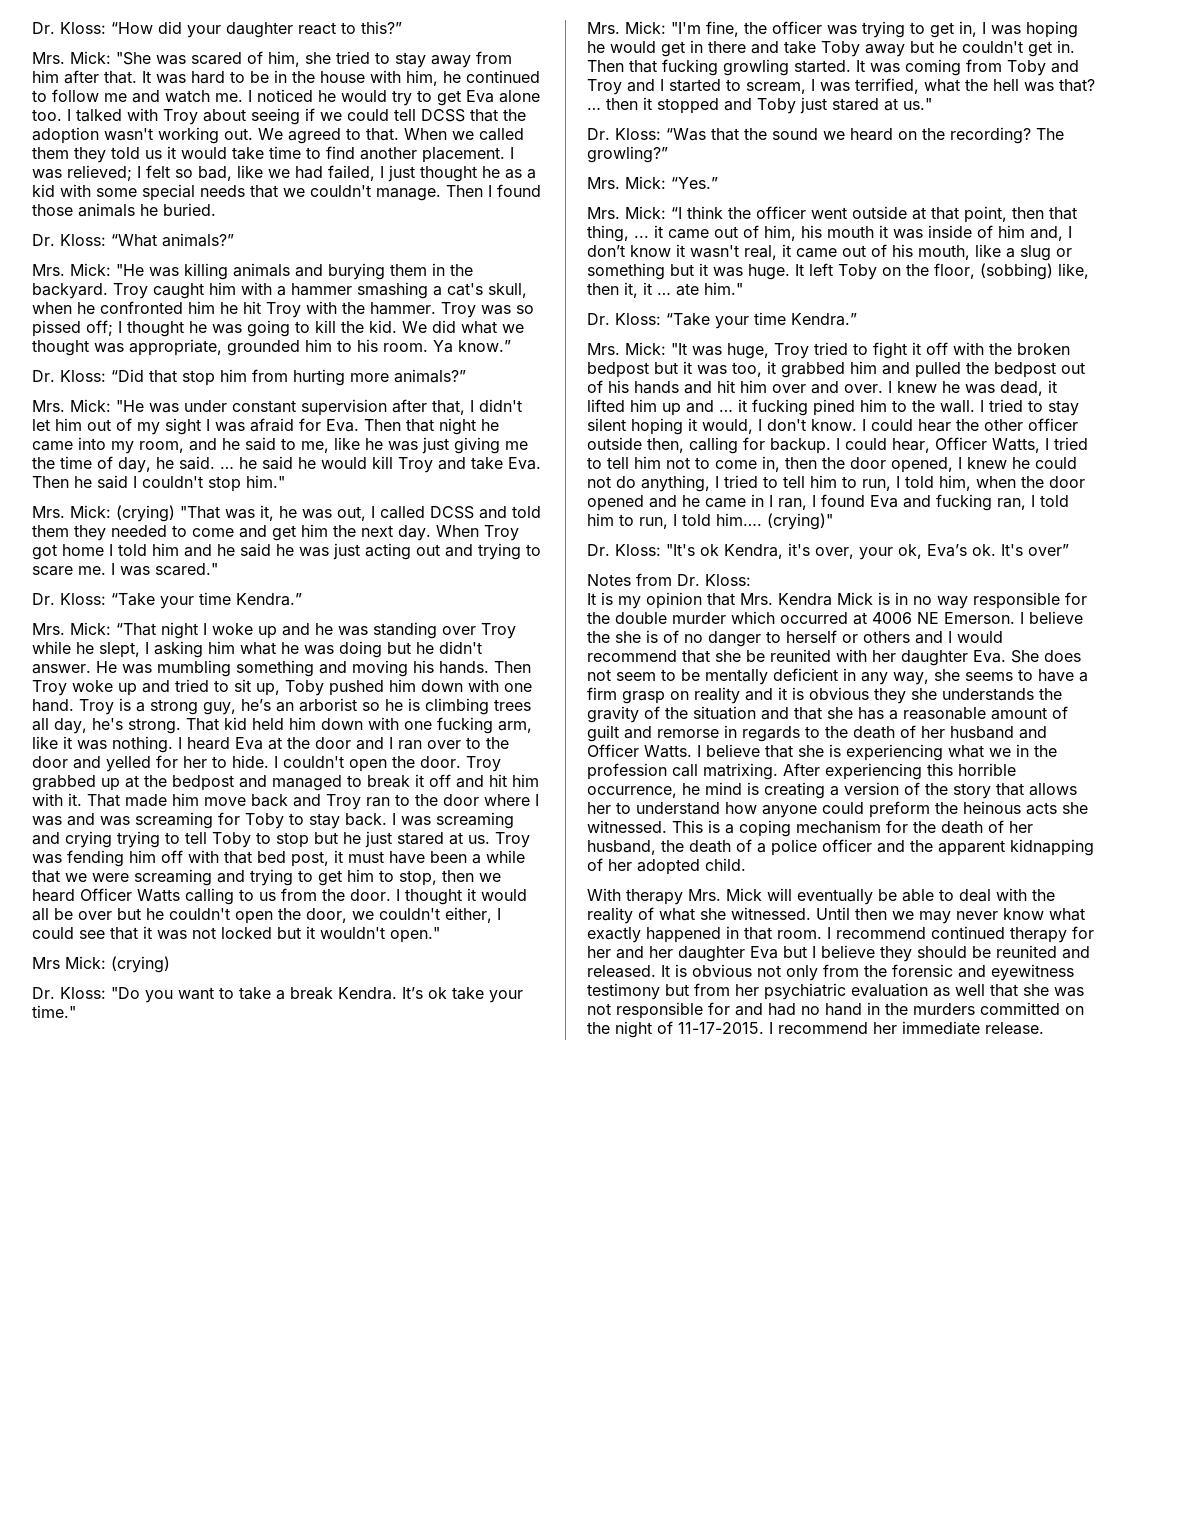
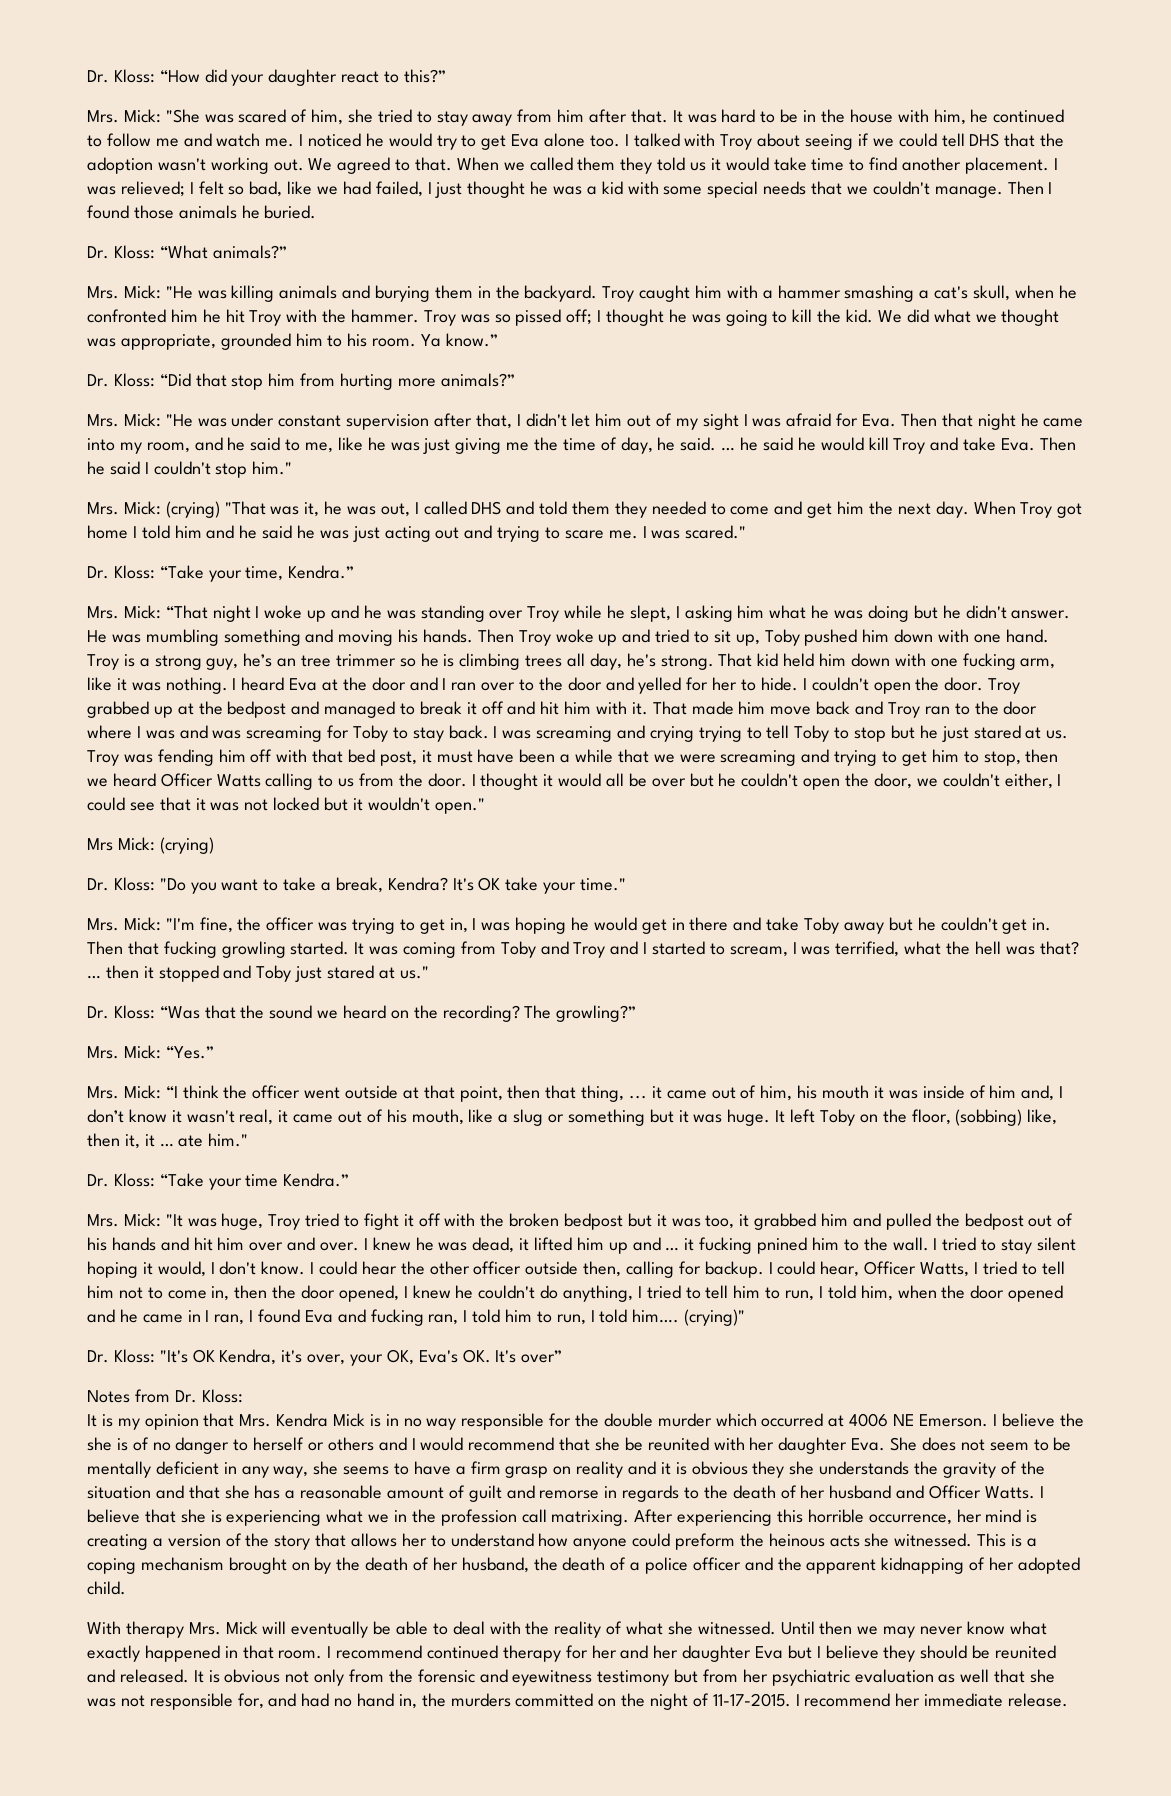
- I talked with Troy about seeing if we could tell DCSS that the adoption wasn't working out.
+ I talked with Troy about seeing if we could tell DHS that the adoption wasn't working out.
- I was relieved; I felt so bad, like we had failed, I just thought he as a kid with some special needs that we couldn't manage.
+ I was relieved; I felt so bad, like we had failed, I just thought he was a kid with some special needs that we couldn't manage.
- Mrs. Mick: (crying) "That was it, he was out, I called DCSS and told them they needed to come and get him the next day.
+ Mrs. Mick: (crying) "That was it, he was out, I called DHS and told them they needed to come and get him the next day.
  I was scared."
- Dr. Kloss: “Take your time Kendra.”
+ Dr. Kloss: “Take your time, Kendra.”
- Troy is a strong guy, he’s an arborist so he is climbing trees all day, he's strong.
+ Troy is a strong guy, he’s an tree trimmer so he is climbing trees all day, he's strong.
- Dr. Kloss: "Do you want to take a break Kendra. It’s ok take your time."
+ Dr. Kloss: "Do you want to take a break, Kendra? It's OK take your time."
- I knew he was dead, it lifted him up and … it fucking pined him to the wall.
+ I knew he was dead, it lifted him up and … it fucking pnined him to the wall.
- I could hear, Officer Watts, I tried to tell him not to come in, then the door opened, I knew he could not do anything, I tried to tell him to run, I told him, when the door opened and he came in I ran, I found Eva and fucking ran, I told him to run, I told him….
+ I could hear, Officer Watts, I tried to tell him not to come in, then the door opened, I knew he couldn't do anything, I tried to tell him to run, I told him, when the door opened and he came in I ran, I found Eva and fucking ran, I told him to run, I told him….
- Dr. Kloss: "It's ok Kendra, it's over, your ok, Eva’s ok. It's over”
+ Dr. Kloss: "It's OK Kendra, it's over, your OK, Eva's OK. It's over”
- After experiencing this horrible occurrence, he mind is creating a version of the story that allows her to understand how anyone could preform the heinous acts she witnessed.
+ After experiencing this horrible occurrence, her mind is creating a version of the story that allows her to understand how anyone could preform the heinous acts she witnessed.
- This is a coping mechanism for the death of her husband, the death of a police officer and the apparent kidnapping of her adopted child.
+ This is a coping mechanism brought on by the death of her husband, the death of a police officer and the apparent kidnapping of her adopted child.
- It is obvious not only from the forensic and eyewitness testimony but from her psychiatric evaluation as well that she was not responsible for and had no hand in the murders committed on the night of 11-17-2015.
+ It is obvious not only from the forensic and eyewitness testimony but from her psychiatric evaluation as well that she was not responsible for, and had no hand in, the murders committed on the night of 11-17-2015.

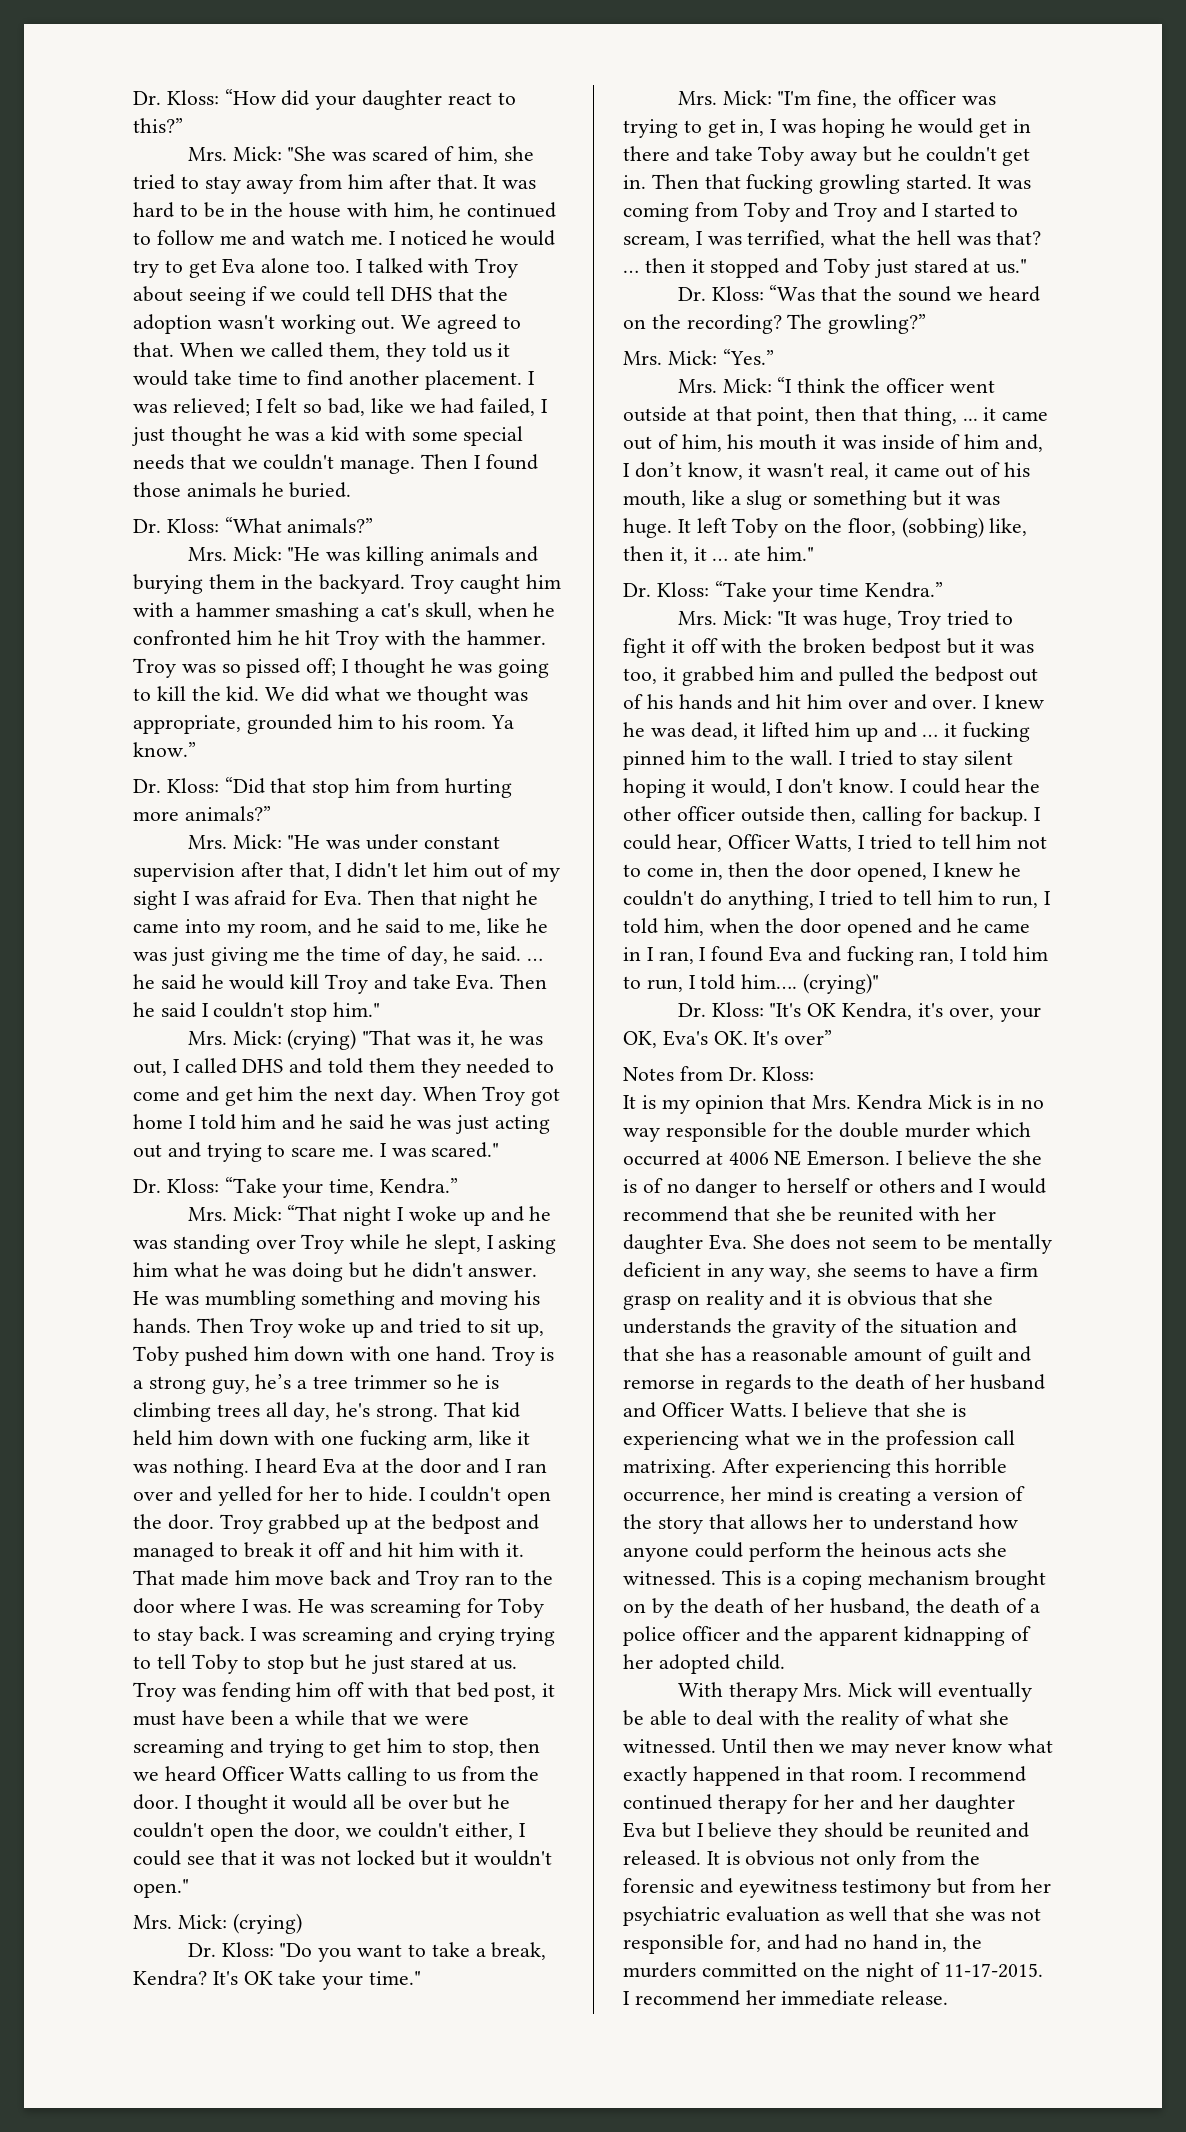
- When we called them they told us it would take time to find another placement.
+ When we called them, they told us it would take time to find another placement.
- Troy is a strong guy, he’s an tree trimmer so he is climbing trees all day, he's strong.
+ Troy is a strong guy, he’s a tree trimmer so he is climbing trees all day, he's strong.
- I heard Eva at the door and I ran over to the door and yelled for her to hide.
+ I heard Eva at the door and I ran over and yelled for her to hide.
- That made him move back and Troy ran to the door where I was and was screaming for Toby to stay back.
+ That made him move back and Troy ran to the door where I was. He was screaming for Toby to stay back.
  I thought it would all be over but he couldn't open the door, we couldn't either, I could see that it was not locked but it wouldn't open."
- Mrs Mick: (crying)
+ Mrs. Mick: (crying)
- Mrs. Mick: “I think the officer went outside at that point, then that thing, ... it came out of him, his mouth it was inside of him and, I don’t know it wasn't real, it came out of his mouth, like a slug or something but it was huge.
+ Mrs. Mick: “I think the officer went outside at that point, then that thing, ... it came out of him, his mouth it was inside of him and, I don’t know, it wasn't real, it came out of his mouth, like a slug or something but it was huge.
- I knew he was dead, it lifted him up and … it fucking pnined him to the wall.
+ I knew he was dead, it lifted him up and … it fucking pinned him to the wall.
- I believe the she is of no danger to herself or others and I would recommend that she be reunited with her daughter Eva. She does not seem to be mentally deficient in any way, she seems to have a firm grasp on reality and it is obvious they she understands the gravity of the situation and that she has a reasonable amount of guilt and remorse in regards to the death of her husband and Officer Watts.
+ I believe the she is of no danger to herself or others and I would recommend that she be reunited with her daughter Eva. She does not seem to be mentally deficient in any way, she seems to have a firm grasp on reality and it is obvious that she understands the gravity of the situation and that she has a reasonable amount of guilt and remorse in regards to the death of her husband and Officer Watts.
- After experiencing this horrible occurrence, her mind is creating a version of the story that allows her to understand how anyone could preform the heinous acts she witnessed.
+ After experiencing this horrible occurrence, her mind is creating a version of the story that allows her to understand how anyone could perform the heinous acts she witnessed.

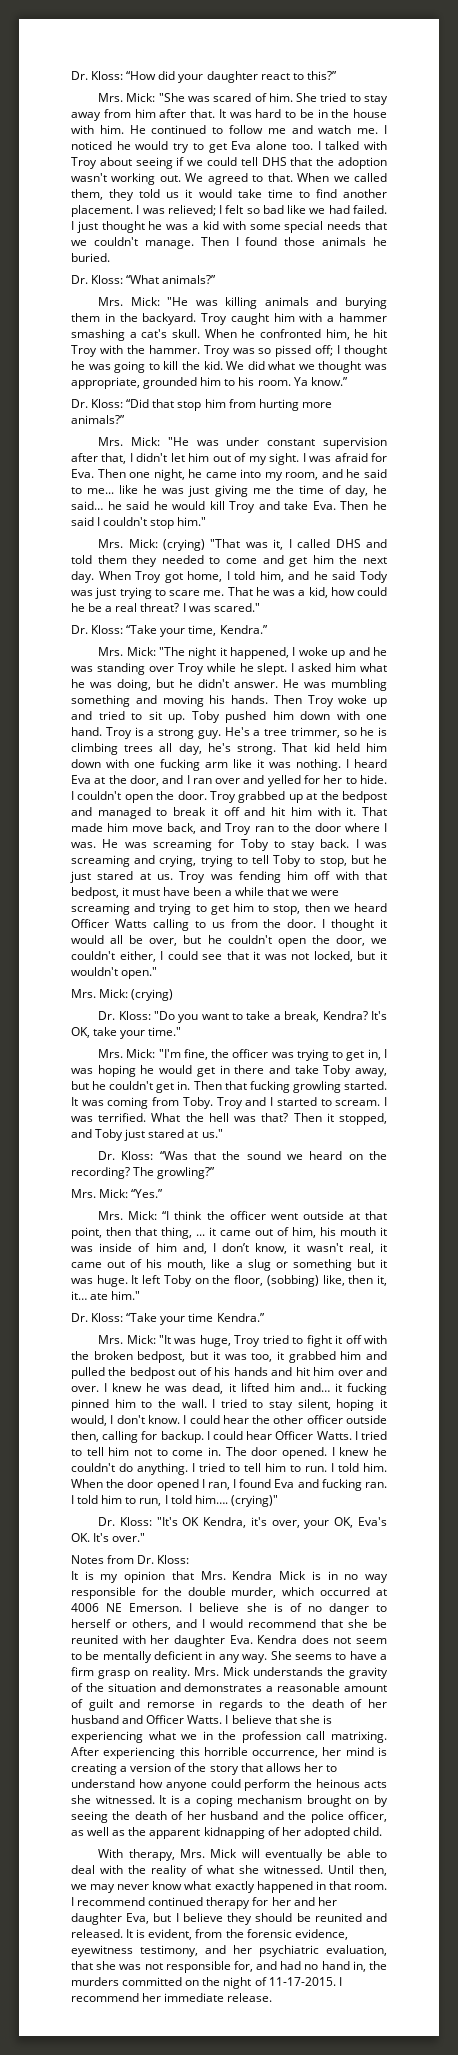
- Mrs. Mick: "She was scared of him, she tried to stay away from him after that.
+ Mrs. Mick: "She was scared of him. She tried to stay away from him after that.
- It was hard to be in the house with him, he continued to follow me and watch me.
+ It was hard to be in the house with him. He continued to follow me and watch me.
- I was relieved; I felt so bad, like we had failed, I just thought he was a kid with some special needs that we couldn't manage.
+ I was relieved; I felt so bad like we had failed. I just thought he was a kid with some special needs that we couldn't manage.
- Troy caught him with a hammer smashing a cat's skull, when he confronted him he hit Troy with the hammer.
+ Troy caught him with a hammer smashing a cat's skull. When he confronted him, he hit Troy with the hammer.
- Mrs. Mick: "He was under constant supervision after that, I didn't let him out of my sight I was afraid for Eva. Then that night he came into my room, and he said to me, like he was just giving me the time of day, he said. … he said he would kill Troy and take Eva. Then he said I couldn't stop him."
+ Mrs. Mick: "He was under constant supervision after that, I didn't let him out of my sight. I was afraid for Eva. Then one night, he came into my room, and he said to me... like he was just giving me the time of day, he said… he said he would kill Troy and take Eva. Then he said I couldn't stop him."
- Mrs. Mick: (crying) "That was it, he was out, I called DHS and told them they needed to come and get him the next day.
+ Mrs. Mick: (crying) "That was it, I called DHS and told them they needed to come and get him the next day.
- When Troy got home I told him and he said he was just acting out and trying to scare me.
+ When Troy got home, I told him, and he said Tody was just trying to scare me.
+ That he was a kid, how could he be a real threat?
- Mrs. Mick: “That night I woke up and he was standing over Troy while he slept, I asking him what he was doing but he didn't answer.
+ Mrs. Mick: "The night it happened, I woke up and he was standing over Troy while he slept. I asked him what he was doing, but he didn't answer.
- Then Troy woke up and tried to sit up, Toby pushed him down with one hand.
+ Then Troy woke up and tried to sit up. Toby pushed him down with one hand.
- Troy is a strong guy, he’s a tree trimmer so he is climbing trees all day, he's strong.
+ Troy is a strong guy. He's a tree trimmer, so he is climbing trees all day, he's strong.
- That kid held him down with one fucking arm, like it was nothing.
+ That kid held him down with one fucking arm like it was nothing.
- I heard Eva at the door and I ran over and yelled for her to hide.
+ I heard Eva at the door, and I ran over and yelled for her to hide.
- That made him move back and Troy ran to the door where I was.
+ That made him move back, and Troy ran to the door where I was.
- I was screaming and crying trying to tell Toby to stop but he just stared at us.
+ I was screaming and crying, trying to tell Toby to stop, but he just stared at us.
- Troy was fending him off with that bed post, it must have been a while that we were screaming and trying to get him to stop, then we heard Officer Watts calling to us from the door.
+ Troy was fending him off with that bedpost, it must have been a while that we were screaming and trying to get him to stop, then we heard Officer Watts calling to us from the door.
- I thought it would all be over but he couldn't open the door, we couldn't either, I could see that it was not locked but it wouldn't open."
+ I thought it would all be over, but he couldn't open the door, we couldn't either, I could see that it was not locked, but it wouldn't open."
- It's OK take your time."
+ It's OK, take your time."
- Mrs. Mick: "I'm fine, the officer was trying to get in, I was hoping he would get in there and take Toby away but he couldn't get in.
+ Mrs. Mick: "I'm fine, the officer was trying to get in, I was hoping he would get in there and take Toby away, but he couldn't get in.
- It was coming from Toby and Troy and I started to scream, I was terrified, what the hell was that?
+ It was coming from Toby. Troy and I started to scream. I was terrified. What the hell was that?
- … then it stopped and Toby just stared at us."
+ Then it stopped, and Toby just stared at us."
- It left Toby on the floor, (sobbing) like, then it, it … ate him."
+ It left Toby on the floor, (sobbing) like, then it, it… ate him."
- Mrs. Mick: "It was huge, Troy tried to fight it off with the broken bedpost but it was too, it grabbed him and pulled the bedpost out of his hands and hit him over and over.
+ Mrs. Mick: "It was huge, Troy tried to fight it off with the broken bedpost, but it was too, it grabbed him and pulled the bedpost out of his hands and hit him over and over.
- I knew he was dead, it lifted him up and … it fucking pinned him to the wall.
+ I knew he was dead, it lifted him and… it fucking pinned him to the wall.
- I tried to stay silent hoping it would, I don't know.
+ I tried to stay silent, hoping it would, I don't know.
- I could hear, Officer Watts, I tried to tell him not to come in, then the door opened, I knew he couldn't do anything, I tried to tell him to run, I told him, when the door opened and he came in I ran, I found Eva and fucking ran, I told him to run, I told him….
+ I could hear Officer Watts. I tried to tell him not to come in. The door opened. I knew he couldn't do anything. I tried to tell him to run. I told him. When the door opened I ran, I found Eva and fucking ran. I told him to run, I told him….
- Dr. Kloss: "It's OK Kendra, it's over, your OK, Eva's OK. It's over”
+ Dr. Kloss: "It's OK Kendra, it's over, your OK, Eva's OK. It's over."
- It is my opinion that Mrs. Kendra Mick is in no way responsible for the double murder which occurred at 4006 NE Emerson.
+ It is my opinion that Mrs. Kendra Mick is in no way responsible for the double murder, which occurred at 4006 NE Emerson.
- I believe the she is of no danger to herself or others and I would recommend that she be reunited with her daughter Eva. She does not seem to be mentally deficient in any way, she seems to have a firm grasp on reality and it is obvious that she understands the gravity of the situation and that she has a reasonable amount of guilt and remorse in regards to the death of her husband and Officer Watts.
+ I believe she is of no danger to herself or others, and I would recommend that she be reunited with her daughter Eva. Kendra does not seem to be mentally deficient in any way. She seems to have a firm grasp on reality. Mrs. Mick understands the gravity of the situation and demonstrates a reasonable amount of guilt and remorse in regards to the death of her husband and Officer Watts.
- This is a coping mechanism brought on by the death of her husband, the death of a police officer and the apparent kidnapping of her adopted child.
+ It is a coping mechanism brought on by seeing the death of her husband and the police officer, as well as the apparent kidnapping of her adopted child.
- With therapy Mrs. Mick will eventually be able to deal with the reality of what she witnessed.
+ With therapy, Mrs. Mick will eventually be able to deal with the reality of what she witnessed.
- Until then we may never know what exactly happened in that room.
+ Until then, we may never know what exactly happened in that room.
- I recommend continued therapy for her and her daughter Eva but I believe they should be reunited and released.
+ I recommend continued therapy for her and her daughter Eva, but I believe they should be reunited and released.
- It is obvious not only from the forensic and eyewitness testimony but from her psychiatric evaluation as well that she was not responsible for, and had no hand in, the murders committed on the night of 11-17-2015.
+ It is evident, from the forensic evidence, eyewitness testimony, and her psychiatric evaluation, that she was not responsible for, and had no hand in, the murders committed on the night of 11-17-2015.

